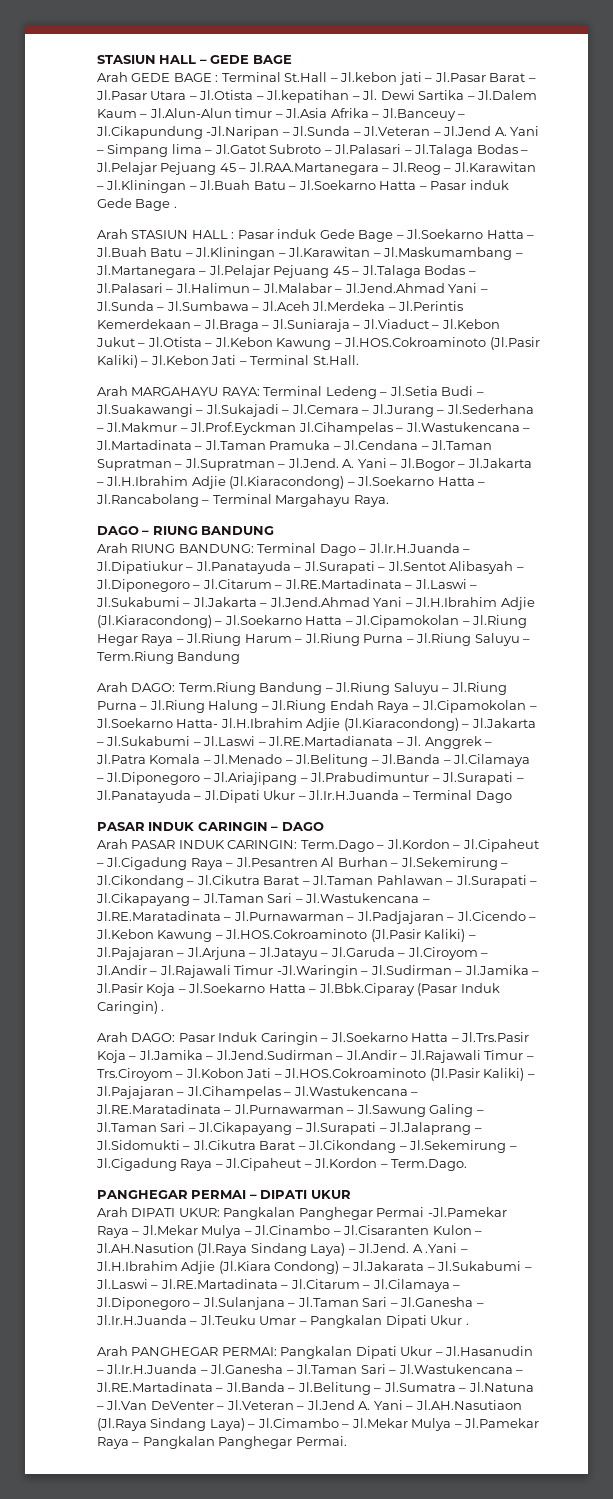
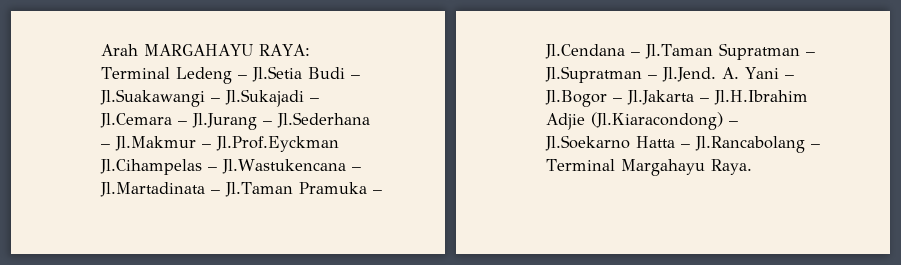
- STASIUN HALL – GEDE BAGE
- Arah GEDE BAGE : Terminal St.Hall – Jl.kebon jati – Jl.Pasar Barat – Jl.Pasar Utara – Jl.Otista – Jl.kepatihan – Jl. Dewi Sartika – Jl.Dalem Kaum – Jl.Alun-Alun timur – Jl.Asia Afrika – Jl.Banceuy – Jl.Cikapundung -Jl.Naripan – Jl.Sunda – Jl.Veteran – Jl.Jend A. Yani – Simpang lima – Jl.Gatot Subroto – Jl.Palasari – Jl.Talaga Bodas – Jl.Pelajar Pejuang 45 – Jl.RAA.Martanegara – Jl.Reog – Jl.Karawitan – Jl.Kliningan – Jl.Buah Batu – Jl.Soekarno Hatta – Pasar induk Gede Bage .
- Arah STASIUN HALL : Pasar induk Gede Bage – Jl.Soekarno Hatta – Jl.Buah Batu – Jl.Kliningan – Jl.Karawitan – Jl.Maskumambang – Jl.Martanegara – Jl.Pelajar Pejuang 45 – Jl.Talaga Bodas – Jl.Palasari – Jl.Halimun – Jl.Malabar – Jl.Jend.Ahmad Yani – Jl.Sunda – Jl.Sumbawa – Jl.Aceh Jl.Merdeka – Jl.Perintis Kemerdekaan – Jl.Braga – Jl.Suniaraja – Jl.Viaduct – Jl.Kebon Jukut – Jl.Otista – Jl.Kebon Kawung – Jl.HOS.Cokroaminoto (Jl.Pasir Kaliki) – Jl.Kebon Jati – Terminal St.Hall.
- DAGO – RIUNG BANDUNG
- Arah RIUNG BANDUNG: Terminal Dago – Jl.Ir.H.Juanda – Jl.Dipatiukur – Jl.Panatayuda – Jl.Surapati – Jl.Sentot Alibasyah – Jl.Diponegoro – Jl.Citarum – Jl.RE.Martadinata – Jl.Laswi – Jl.Sukabumi – Jl.Jakarta – Jl.Jend.Ahmad Yani – Jl.H.Ibrahim Adjie (Jl.Kiaracondong) – Jl.Soekarno Hatta – Jl.Cipamokolan – Jl.Riung Hegar Raya – Jl.Riung Harum – Jl.Riung Purna – Jl.Riung Saluyu – Term.Riung Bandung
- Arah DAGO: Term.Riung Bandung – Jl.Riung Saluyu – Jl.Riung Purna – Jl.Riung Halung – Jl.Riung Endah Raya – Jl.Cipamokolan – Jl.Soekarno Hatta- Jl.H.Ibrahim Adjie (Jl.Kiaracondong) – Jl.Jakarta – Jl.Sukabumi – Jl.Laswi – Jl.RE.Martadianata – Jl. Anggrek – Jl.Patra Komala – Jl.Menado – Jl.Belitung – Jl.Banda – Jl.Cilamaya – Jl.Diponegoro – Jl.Ariajipang – Jl.Prabudimuntur – Jl.Surapati – Jl.Panatayuda – Jl.Dipati Ukur – Jl.Ir.H.Juanda – Terminal Dago
- PASAR INDUK CARINGIN – DAGO
- Arah PASAR INDUK CARINGIN: Term.Dago – Jl.Kordon – Jl.Cipaheut – Jl.Cigadung Raya – Jl.Pesantren Al Burhan – Jl.Sekemirung – Jl.Cikondang – Jl.Cikutra Barat – Jl.Taman Pahlawan – Jl.Surapati – Jl.Cikapayang – Jl.Taman Sari – Jl.Wastukencana – Jl.RE.Maratadinata – Jl.Purnawarman – Jl.Padjajaran – Jl.Cicendo – Jl.Kebon Kawung – Jl.HOS.Cokroaminoto (Jl.Pasir Kaliki) – Jl.Pajajaran – Jl.Arjuna – Jl.Jatayu – Jl.Garuda – Jl.Ciroyom – Jl.Andir – Jl.Rajawali Timur -Jl.Waringin – Jl.Sudirman – Jl.Jamika – Jl.Pasir Koja – Jl.Soekarno Hatta – Jl.Bbk.Ciparay (Pasar Induk Caringin) .
- Arah DAGO: Pasar Induk Caringin – Jl.Soekarno Hatta – Jl.Trs.Pasir Koja – Jl.Jamika – Jl.Jend.Sudirman – Jl.Andir – Jl.Rajawali Timur – Trs.Ciroyom – Jl.Kobon Jati – Jl.HOS.Cokroaminoto (Jl.Pasir Kaliki) – Jl.Pajajaran – Jl.Cihampelas – Jl.Wastukencana – Jl.RE.Maratadinata – Jl.Purnawarman – Jl.Sawung Galing – Jl.Taman Sari – Jl.Cikapayang – Jl.Surapati – Jl.Jalaprang – Jl.Sidomukti – Jl.Cikutra Barat – Jl.Cikondang – Jl.Sekemirung – Jl.Cigadung Raya – Jl.Cipaheut – Jl.Kordon – Term.Dago.
- PANGHEGAR PERMAI – DIPATI UKUR
- Arah DIPATI UKUR: Pangkalan Panghegar Permai -Jl.Pamekar Raya – Jl.Mekar Mulya – Jl.Cinambo – Jl.Cisaranten Kulon – Jl.AH.Nasution (Jl.Raya Sindang Laya) – Jl.Jend. A .Yani – Jl.H.Ibrahim Adjie (Jl.Kiara Condong) – Jl.Jakarata – Jl.Sukabumi – Jl.Laswi – Jl.RE.Martadinata – Jl.Citarum – Jl.Cilamaya – Jl.Diponegoro – Jl.Sulanjana – Jl.Taman Sari – Jl.Ganesha – Jl.Ir.H.Juanda – Jl.Teuku Umar – Pangkalan Dipati Ukur .
- Arah PANGHEGAR PERMAI: Pangkalan Dipati Ukur – Jl.Hasanudin – Jl.Ir.H.Juanda – Jl.Ganesha – Jl.Taman Sari – Jl.Wastukencana – Jl.RE.Martadinata – Jl.Banda – Jl.Belitung – Jl.Sumatra – Jl.Natuna – Jl.Van DeVenter – Jl.Veteran – Jl.Jend A. Yani – Jl.AH.Nasutiaon (Jl.Raya Sindang Laya) – Jl.Cimambo – Jl.Mekar Mulya – Jl.Pamekar Raya – Pangkalan Panghegar Permai.

